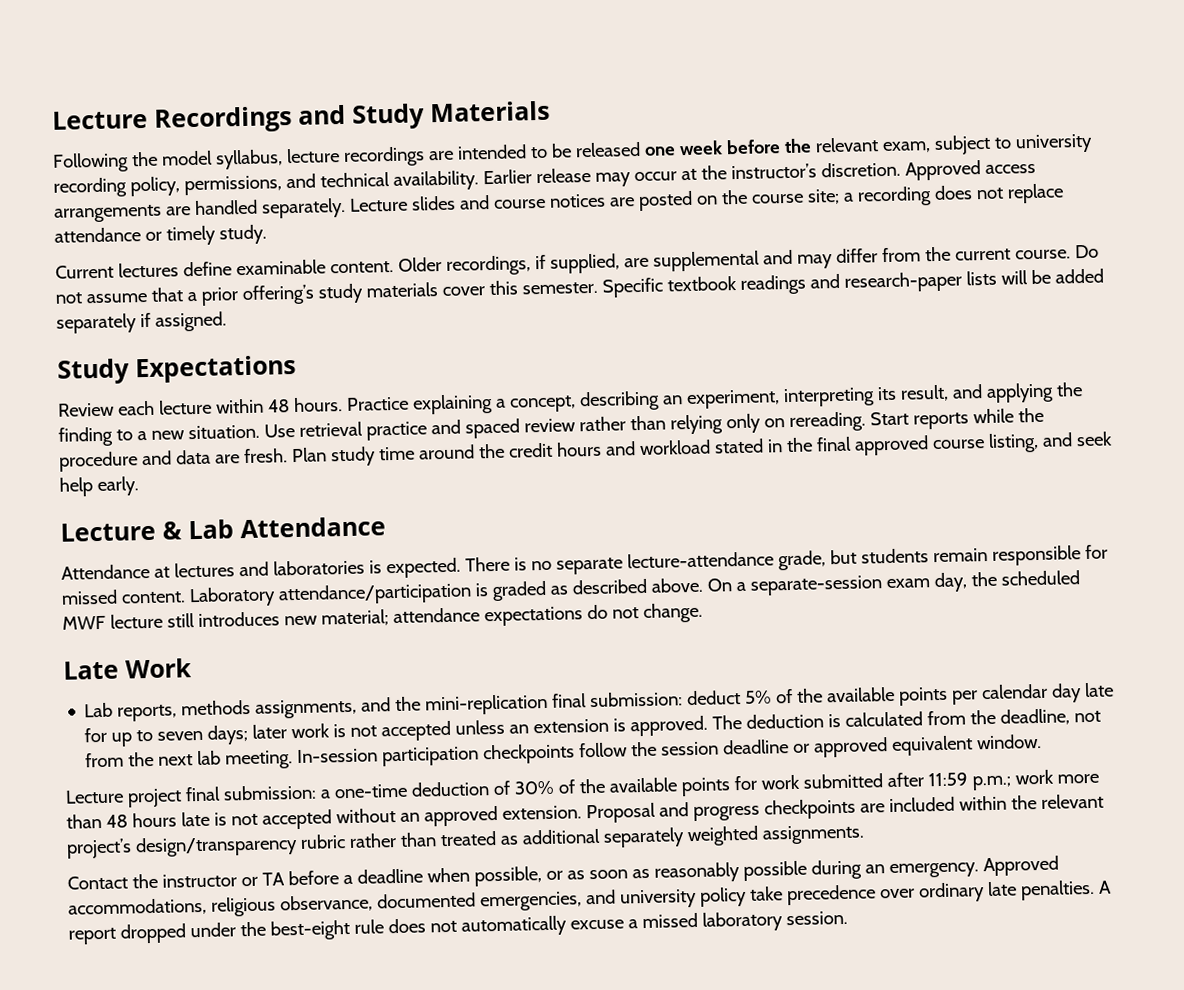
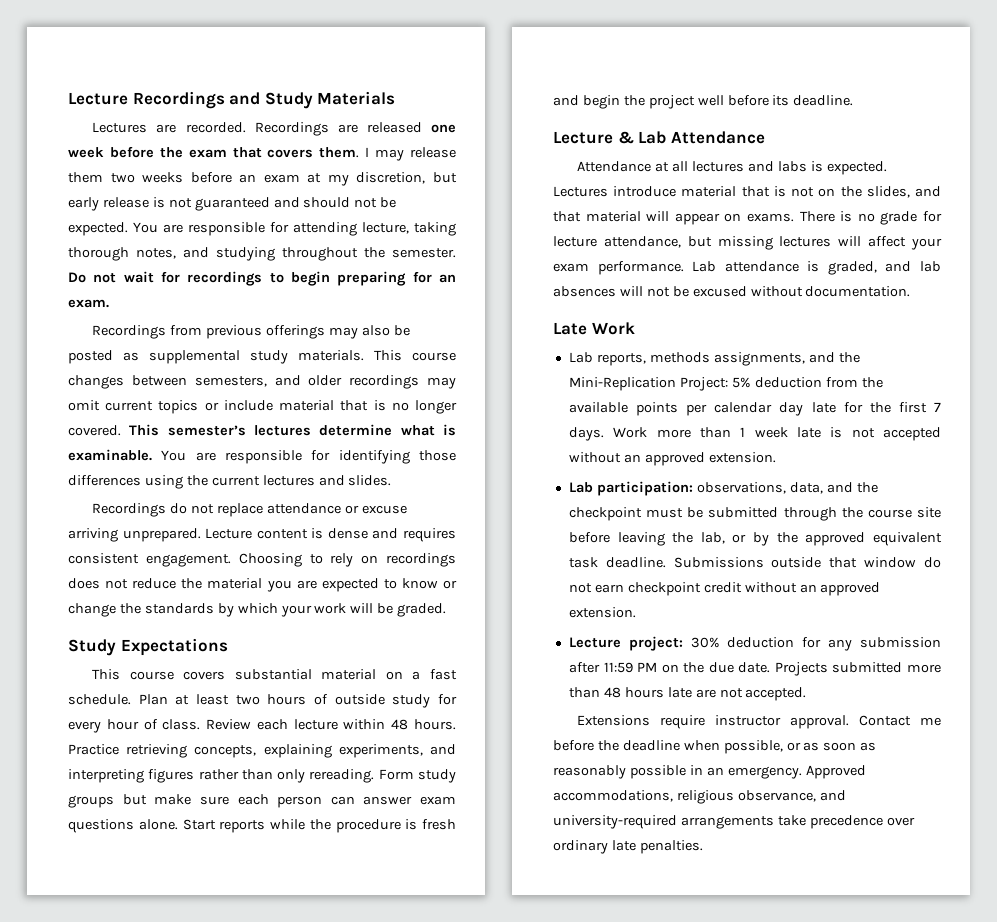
- Following the model syllabus, lecture recordings are intended to be released one week before the relevant exam, subject to university recording policy, permissions, and technical availability. Earlier release may occur at the instructor’s discretion. Approved access arrangements are handled separately. Lecture slides and course notices are posted on the course site; a recording does not replace attendance or timely study.
- Current lectures define examinable content. Older recordings, if supplied, are supplemental and may differ from the current course. Do not assume that a prior offering’s study materials cover this semester. Specific textbook readings and research-paper lists will be added separately if assigned.
+ Lectures are recorded. Recordings are released one week before the exam that covers them. I may release them two weeks before an exam at my discretion, but early release is not guaranteed and should not be expected. You are responsible for attending lecture, taking thorough notes, and studying throughout the semester. Do not wait for recordings to begin preparing for an exam.
+ Recordings from previous offerings may also be posted as supplemental study materials. This course changes between semesters, and older recordings may omit current topics or include material that is no longer covered. This semester’s lectures determine what is examinable. You are responsible for identifying those differences using the current lectures and slides.
+ Recordings do not replace attendance or excuse arriving unprepared. Lecture content is dense and requires consistent engagement. Choosing to rely on recordings does not reduce the material you are expected to know or change the standards by which your work will be graded.
  Study Expectations
- Review each lecture within 48 hours.
+ This course covers substantial material on a fast schedule. Plan at least two hours of outside study for every hour of class. Review each lecture within 48 hours.
- Practice explaining a concept, describing an experiment, interpreting its result, and applying the finding to a new situation. Use retrieval practice and spaced review rather than relying only on rereading.
+ Practice retrieving concepts, explaining experiments, and interpreting figures rather than only rereading. Form study groups but make sure each person can answer exam questions alone.
- Start reports while the procedure and data are fresh. Plan study time around the credit hours and workload stated in the final approved course listing, and seek help early.
+ Start reports while the procedure is fresh and begin the project well before its deadline.
- Attendance at lectures and laboratories is expected.
+ Attendance at all lectures and labs is expected.
- There is no separate lecture-attendance grade, but students remain responsible for missed content. Laboratory attendance/participation is graded as described above. On a separate-session exam day, the scheduled MWF lecture still introduces new material; attendance expectations do not change.
+ Lectures introduce material that is not on the slides, and that material will appear on exams. There is no grade for lecture attendance, but missing lectures will affect your exam performance. Lab attendance is graded, and lab absences will not be excused without documentation.
- Lab reports, methods assignments, and the mini-replication final submission: deduct 5% of the available points per calendar day late for up to seven days; later work is not accepted unless an extension is approved. The deduction is calculated from the deadline, not from the next lab meeting. In-session participation checkpoints follow the session deadline or approved equivalent window.
- Lecture project final submission: a one-time deduction of 30% of the available points for work submitted after 11:59 p.m.; work more than 48 hours late is not accepted without an approved extension. Proposal and progress checkpoints are included within the relevant project’s design/transparency rubric rather than treated as additional separately weighted assignments.
- Contact the instructor or TA before a deadline when possible, or as soon as reasonably possible during an emergency.
+ Lab reports, methods assignments, and the Mini-Replication Project: 5% deduction from the available points per calendar day late for the first 7 days. Work more than 1 week late is not accepted without an approved extension.
+ Lab participation: observations, data, and the checkpoint must be submitted through the course site before leaving the lab, or by the approved equivalent task deadline. Submissions outside that window do not earn checkpoint credit without an approved extension.
+ Lecture project: 30% deduction for any submission after 11:59 PM on the due date. Projects submitted more than 48 hours late are not accepted.
+ Extensions require instructor approval. Contact me before the deadline when possible, or as soon as reasonably possible in an emergency.
- Approved accommodations, religious observance, documented emergencies, and university policy take precedence over ordinary late penalties. A report dropped under the best-eight rule does not automatically excuse a missed laboratory session.
+ Approved accommodations, religious observance, and university-required arrangements take precedence over ordinary late penalties.

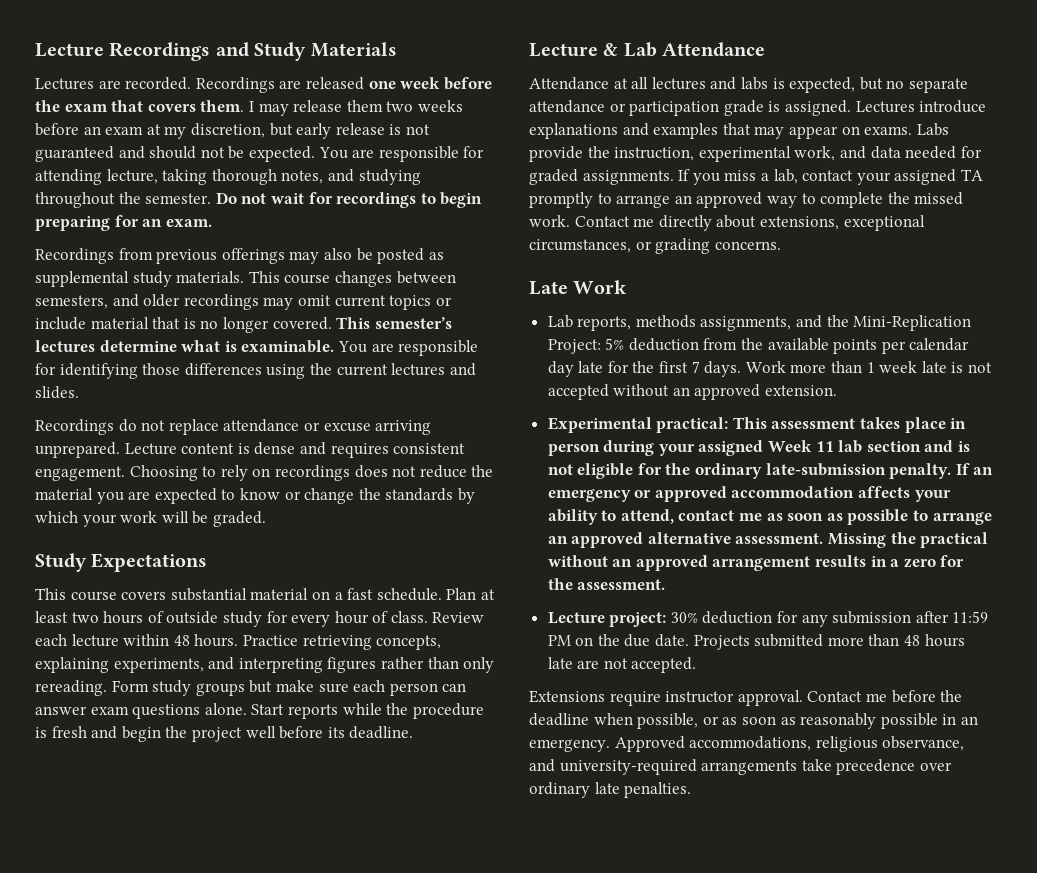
- Attendance at all lectures and labs is expected. Lectures introduce material that is not on the slides, and that material will appear on exams. There is no grade for lecture attendance, but missing lectures will affect your exam performance. Lab attendance is graded, and lab absences will not be excused without documentation.
+ Attendance at all lectures and labs is expected, but no separate attendance or participation grade is assigned. Lectures introduce explanations and examples that may appear on exams. Labs provide the instruction, experimental work, and data needed for graded assignments. If you miss a lab, contact your assigned TA promptly to arrange an approved way to complete the missed work. Contact me directly about extensions, exceptional circumstances, or grading concerns.
- Lab participation: observations, data, and the checkpoint must be submitted through the course site before leaving the lab, or by the approved equivalent task deadline. Submissions outside that window do not earn checkpoint credit without an approved extension.
+ Experimental practical: This assessment takes place in person during your assigned Week 11 lab section and is not eligible for the ordinary late-submission penalty. If an emergency or approved accommodation affects your ability to attend, contact me as soon as possible to arrange an approved alternative assessment. Missing the practical without an approved arrangement results in a zero for the assessment.

